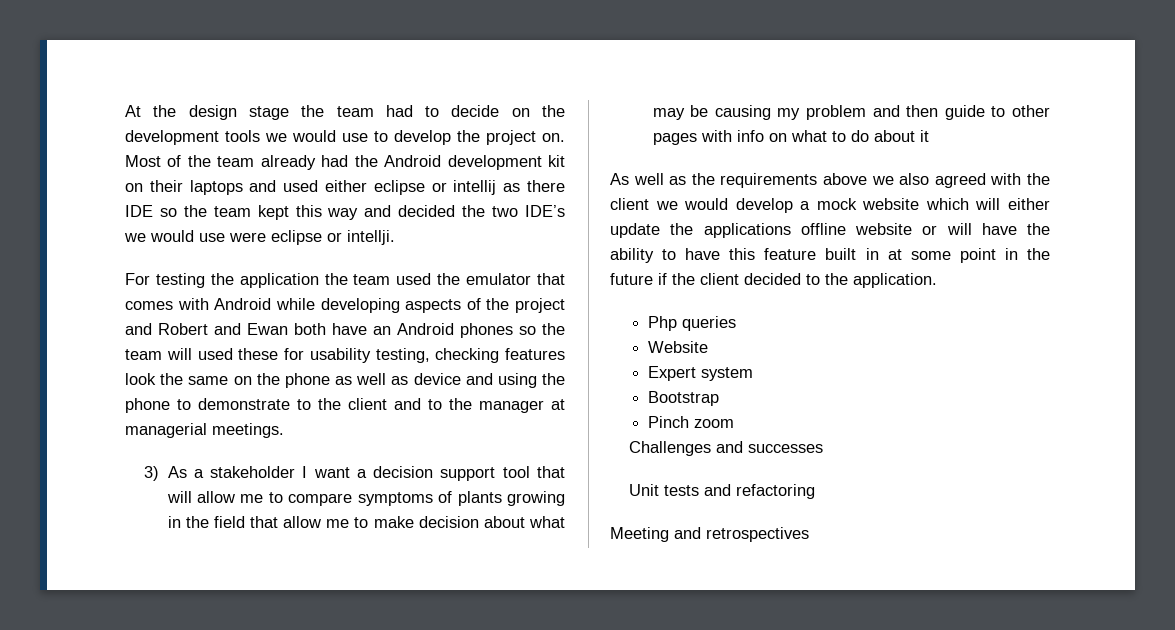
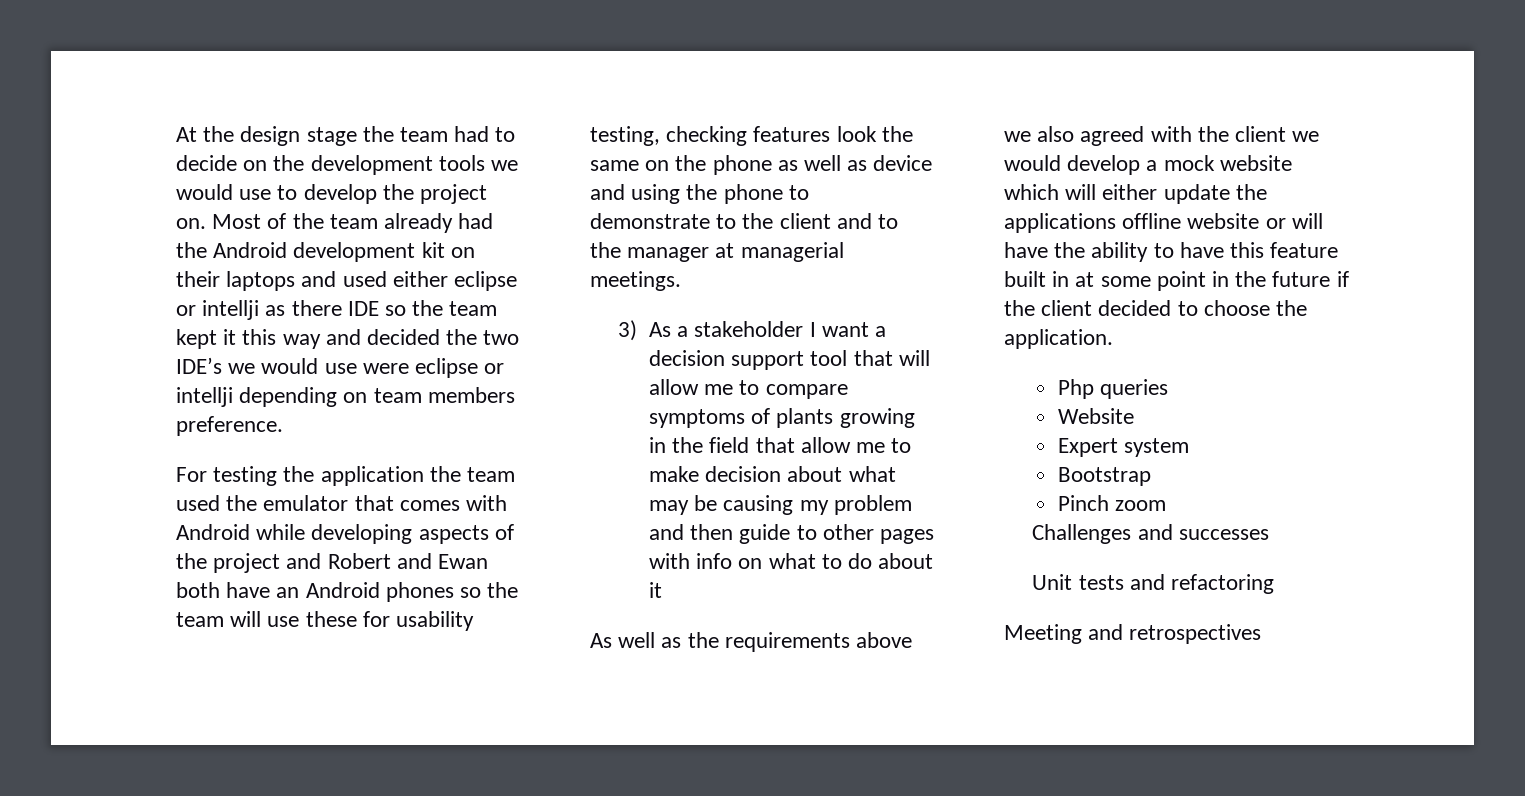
- Most of the team already had the Android development kit on their laptops and used either eclipse or intellij as there IDE so the team kept this way and decided the two IDE’s we would use were eclipse or intellji.
+ Most of the team already had the Android development kit on their laptops and used either eclipse or intellji as there IDE so the team kept it this way and decided the two IDE’s we would use were eclipse or intellji depending on team members preference.
- For testing the application the team used the emulator that comes with Android while developing aspects of the project and Robert and Ewan both have an Android phones so the team will used these for usability testing, checking features look the same on the phone as well as device and using the phone to demonstrate to the client and to the manager at managerial meetings.
+ For testing the application the team used the emulator that comes with Android while developing aspects of the project and Robert and Ewan both have an Android phones so the team will use these for usability testing, checking features look the same on the phone as well as device and using the phone to demonstrate to the client and to the manager at managerial meetings.
- As well as the requirements above we also agreed with the client we would develop a mock website which will either update the applications offline website or will have the ability to have this feature built in at some point in the future if the client decided to the application.
+ As well as the requirements above we also agreed with the client we would develop a mock website which will either update the applications offline website or will have the ability to have this feature built in at some point in the future if the client decided to choose the application.

